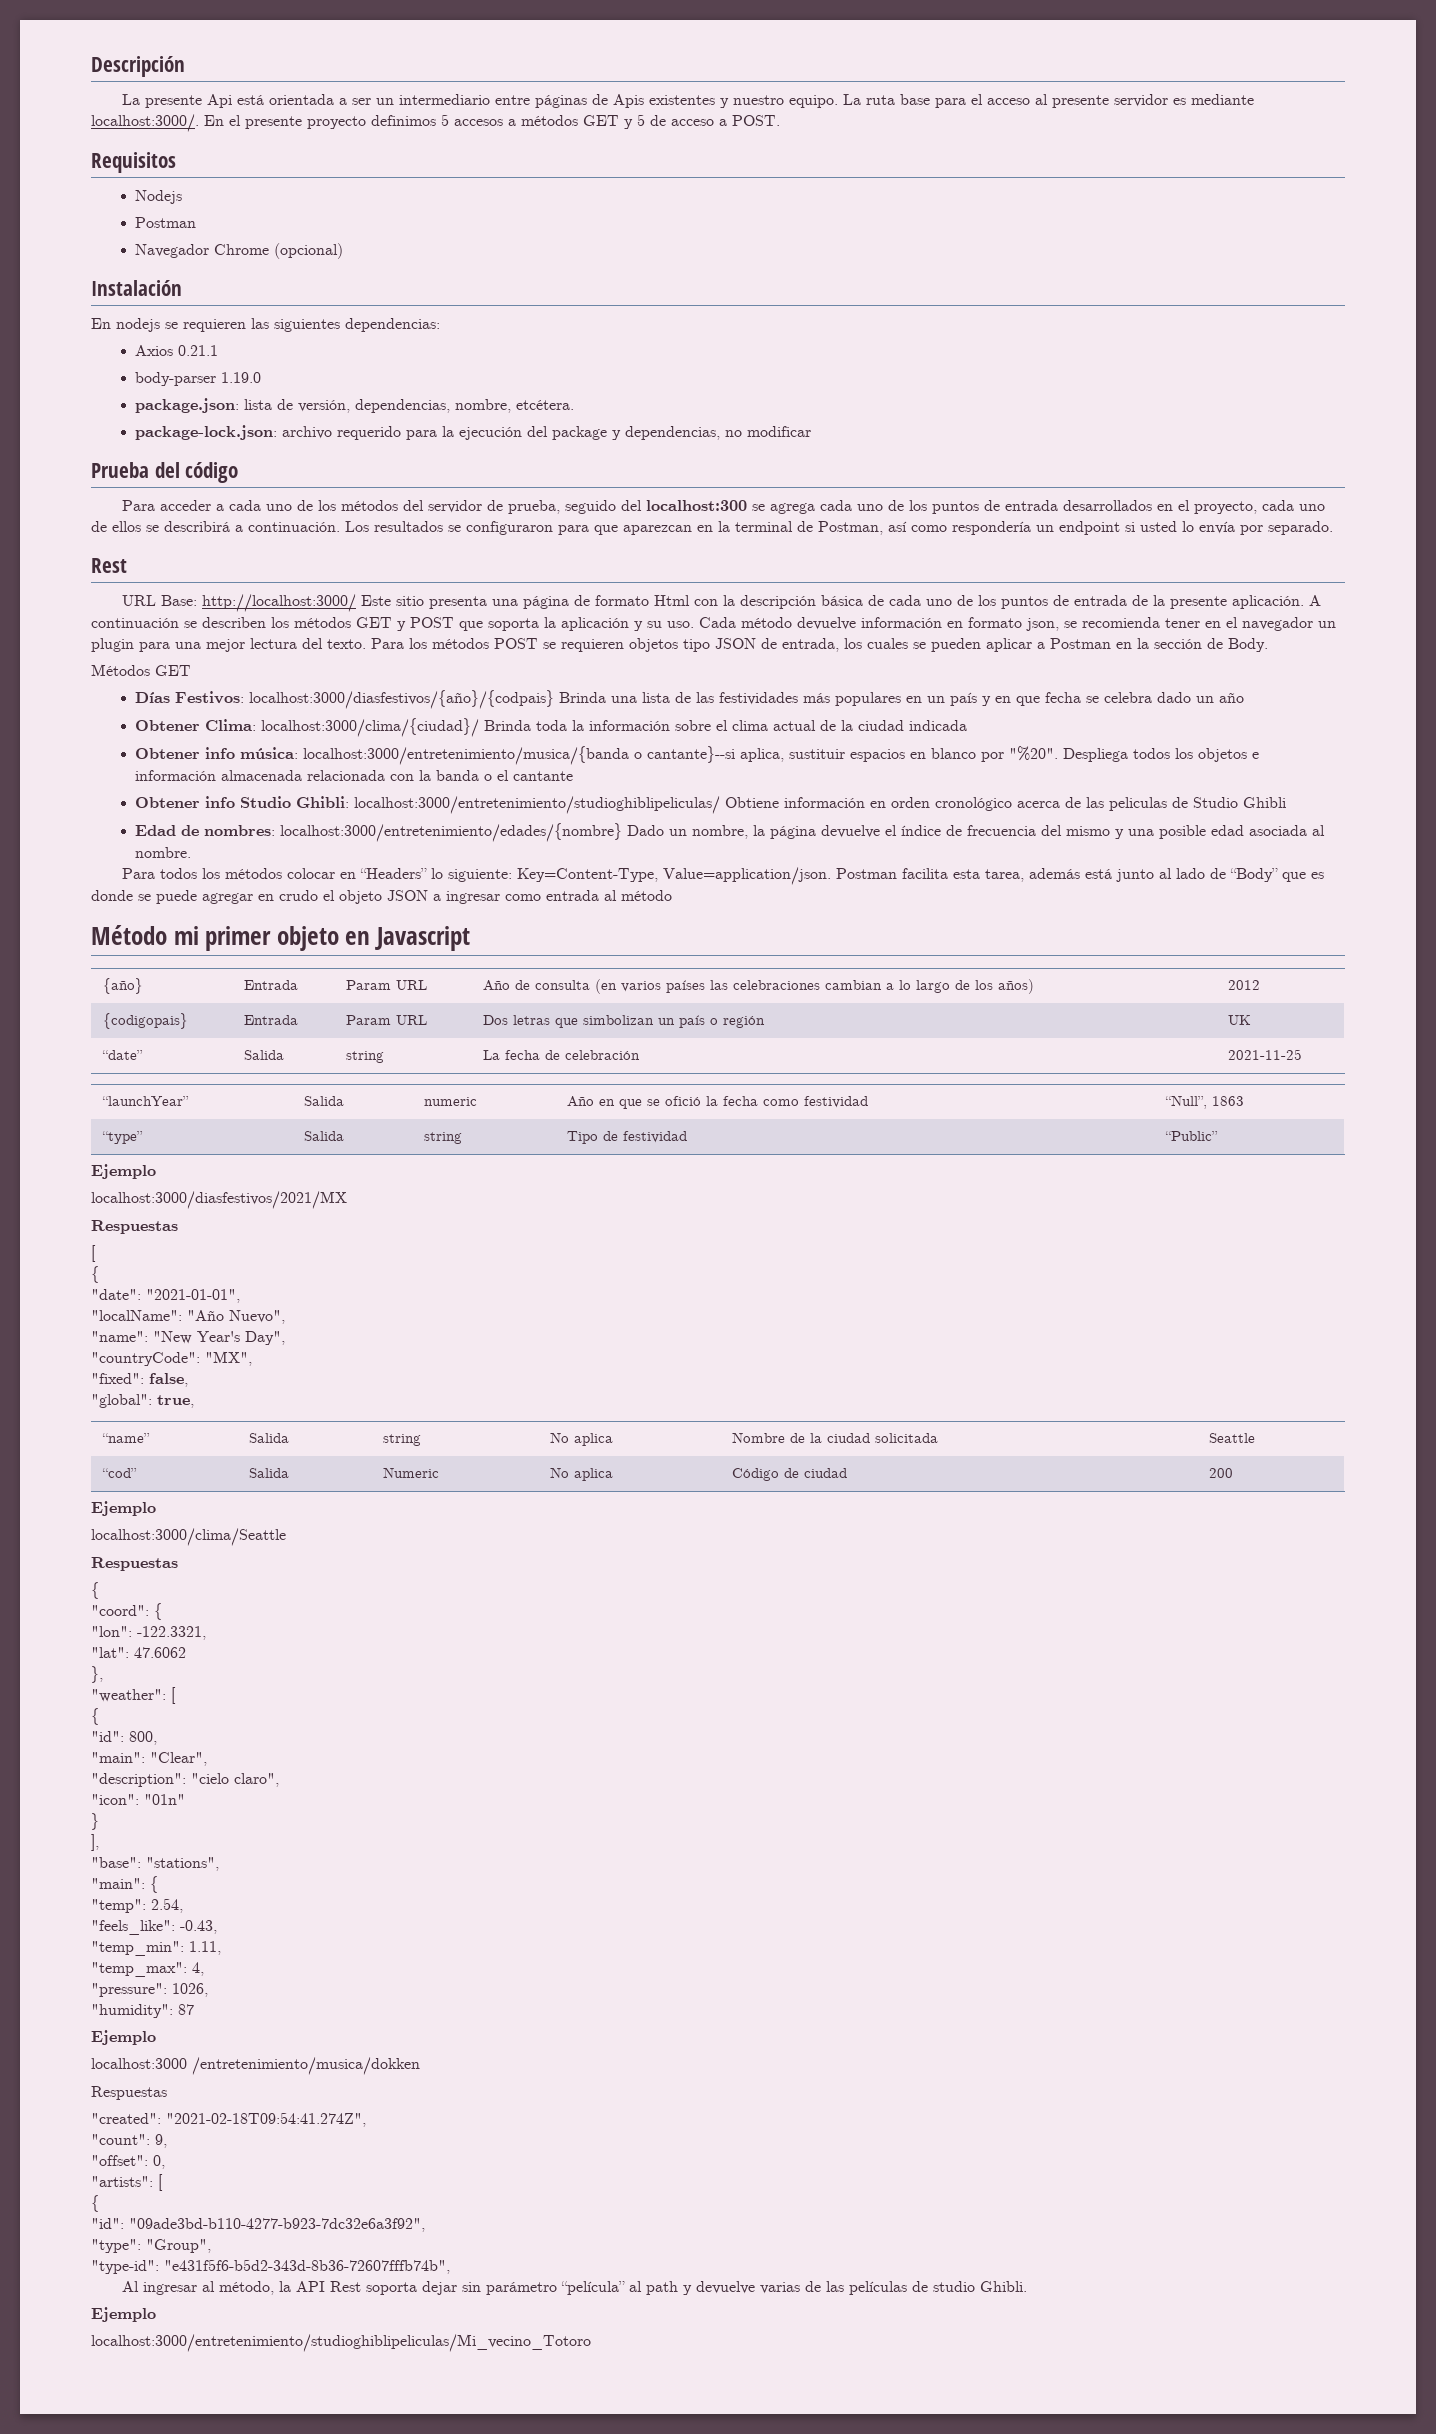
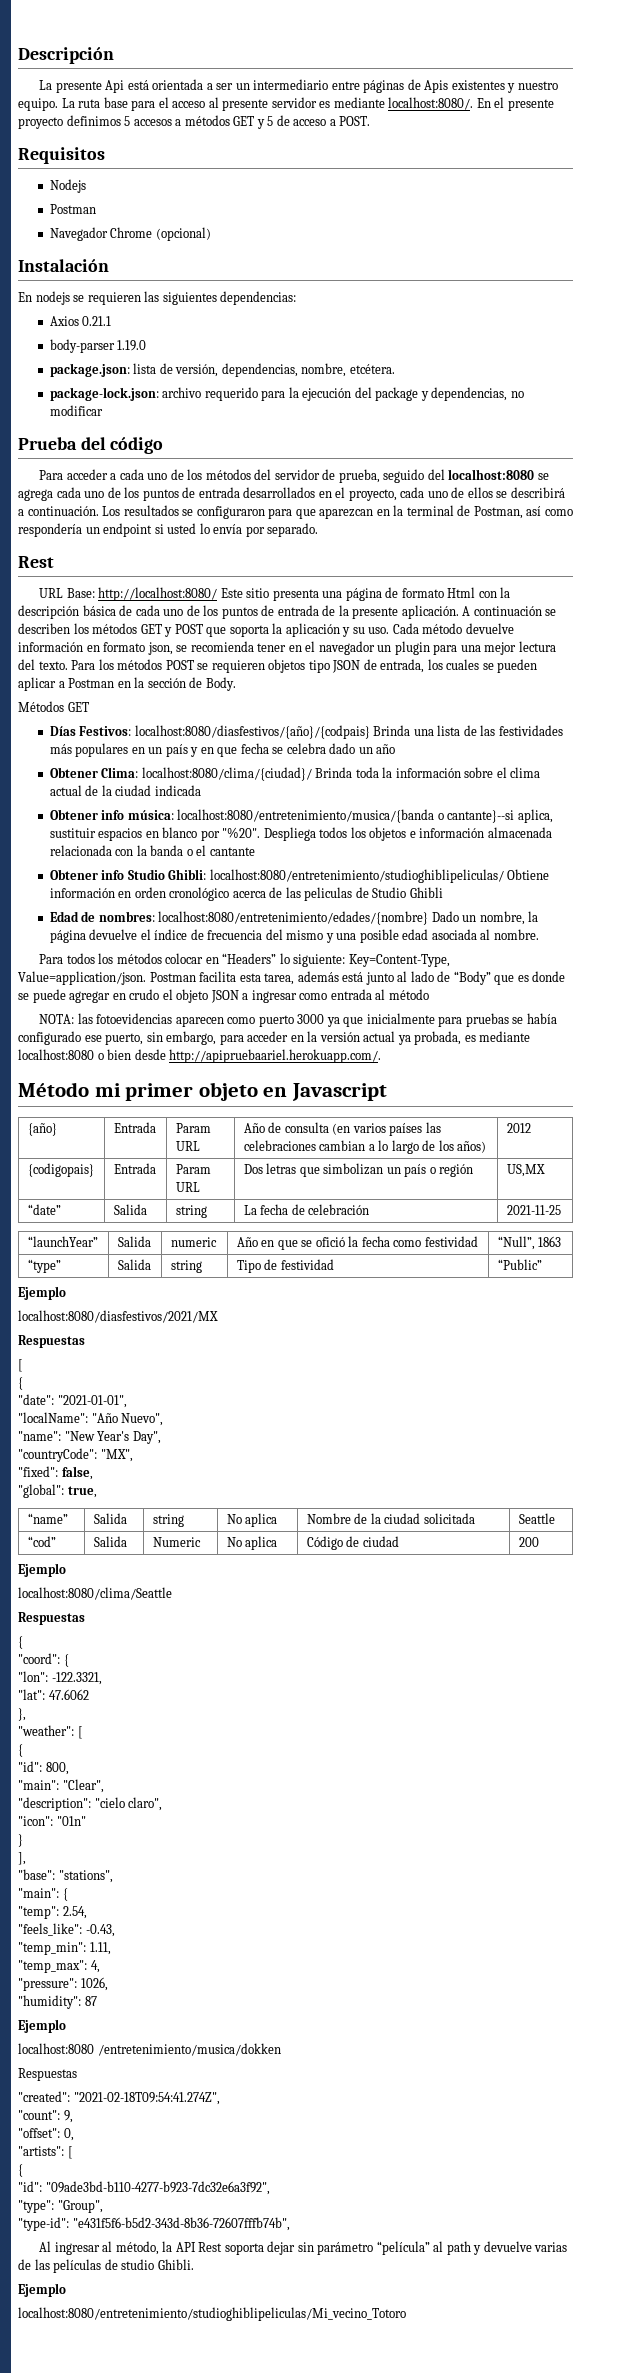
- La ruta base para el acceso al presente servidor es mediante localhost:3000/.
+ La ruta base para el acceso al presente servidor es mediante localhost:8080/.
- Para acceder a cada uno de los métodos del servidor de prueba, seguido del localhost:300 se agrega cada uno de los puntos de entrada desarrollados en el proyecto, cada uno de ellos se describirá a continuación.
+ Para acceder a cada uno de los métodos del servidor de prueba, seguido del localhost:8080 se agrega cada uno de los puntos de entrada desarrollados en el proyecto, cada uno de ellos se describirá a continuación.
- URL Base: http://localhost:3000/ Este sitio presenta una página de formato Html con la descripción básica de cada uno de los puntos de entrada de la presente aplicación.
+ URL Base: http://localhost:8080/ Este sitio presenta una página de formato Html con la descripción básica de cada uno de los puntos de entrada de la presente aplicación.
- Días Festivos: localhost:3000/diasfestivos/{año}/{codpais} Brinda una lista de las festividades más populares en un país y en que fecha se celebra dado un año
+ Días Festivos: localhost:8080/diasfestivos/{año}/{codpais} Brinda una lista de las festividades más populares en un país y en que fecha se celebra dado un año
- Obtener Clima: localhost:3000/clima/{ciudad}/ Brinda toda la información sobre el clima actual de la ciudad indicada
+ Obtener Clima: localhost:8080/clima/{ciudad}/ Brinda toda la información sobre el clima actual de la ciudad indicada
- Obtener info música: localhost:3000/entretenimiento/musica/{banda o cantante}--si aplica, sustituir espacios en blanco por "%20".
+ Obtener info música: localhost:8080/entretenimiento/musica/{banda o cantante}--si aplica, sustituir espacios en blanco por "%20".
- Obtener info Studio Ghibli: localhost:3000/entretenimiento/studioghiblipeliculas/ Obtiene información en orden cronológico acerca de las peliculas de Studio Ghibli
+ Obtener info Studio Ghibli: localhost:8080/entretenimiento/studioghiblipeliculas/ Obtiene información en orden cronológico acerca de las peliculas de Studio Ghibli
- Edad de nombres: localhost:3000/entretenimiento/edades/{nombre} Dado un nombre, la página devuelve el índice de frecuencia del mismo y una posible edad asociada al nombre.
+ Edad de nombres: localhost:8080/entretenimiento/edades/{nombre} Dado un nombre, la página devuelve el índice de frecuencia del mismo y una posible edad asociada al nombre.
+ NOTA: las fotoevidencias aparecen como puerto 3000 ya que inicialmente para pruebas se había configurado ese puerto, sin embargo, para acceder en la versión actual ya probada, es mediante localhost:8080 o bien desde http://apipruebaariel.herokuapp.com/.
- {codigopais} | Entrada | Param URL | Dos letras que simbolizan un país o región | UK
+ {codigopais} | Entrada | Param URL | Dos letras que simbolizan un país o región | US,MX
- localhost:3000/diasfestivos/2021/MX
+ localhost:8080/diasfestivos/2021/MX
- localhost:3000/clima/Seattle
+ localhost:8080/clima/Seattle
- localhost:3000 /entretenimiento/musica/dokken
+ localhost:8080 /entretenimiento/musica/dokken
- localhost:3000/entretenimiento/studioghiblipeliculas/Mi_vecino_Totoro
+ localhost:8080/entretenimiento/studioghiblipeliculas/Mi_vecino_Totoro

